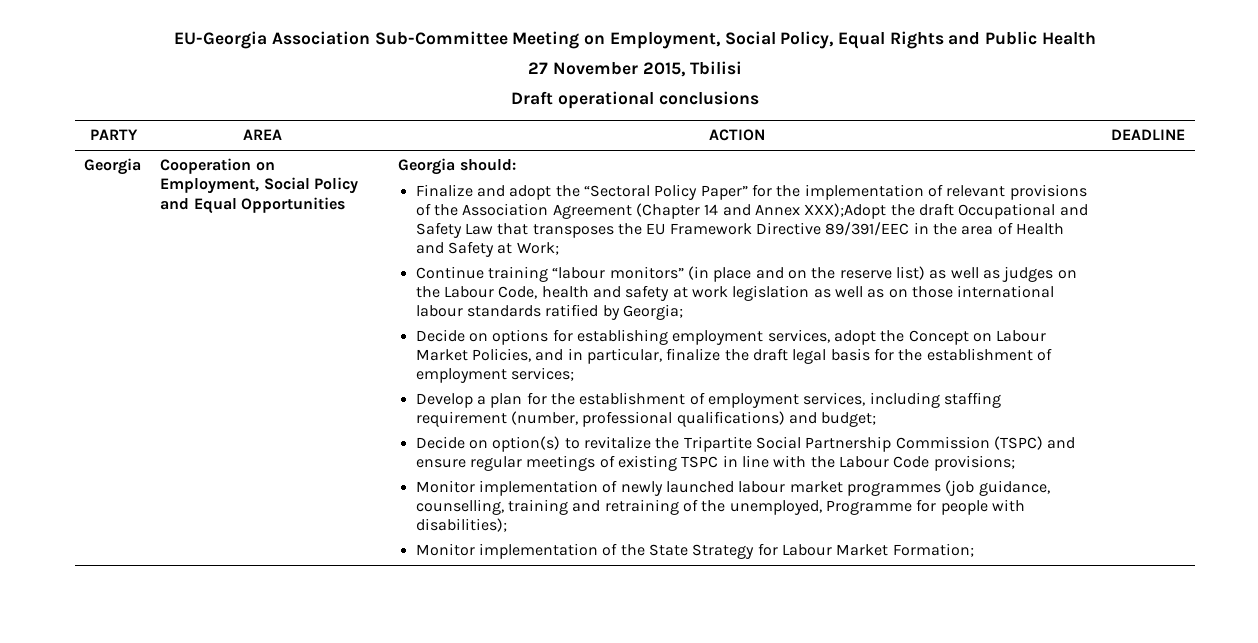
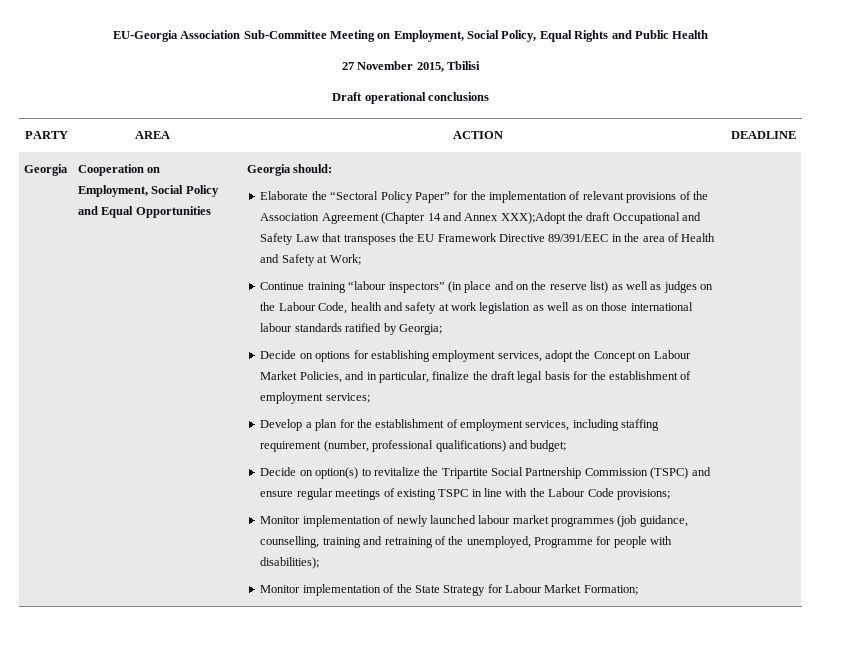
- Finalize and adopt the “Sectoral Policy Paper” for the implementation of relevant provisions of the Association Agreement (Chapter 14 and Annex XXX);Adopt the draft Occupational and Safety Law that transposes the EU Framework Directive 89/391/EEC in the area of Health and Safety at Work;
+ Elaborate the “Sectoral Policy Paper” for the implementation of relevant provisions of the Association Agreement (Chapter 14 and Annex XXX);Adopt the draft Occupational and Safety Law that transposes the EU Framework Directive 89/391/EEC in the area of Health and Safety at Work;
- Continue training “labour monitors” (in place and on the reserve list) as well as judges on the Labour Code, health and safety at work legislation as well as on those international labour standards ratified by Georgia;
+ Continue training “labour inspectors” (in place and on the reserve list) as well as judges on the Labour Code, health and safety at work legislation as well as on those international labour standards ratified by Georgia;

